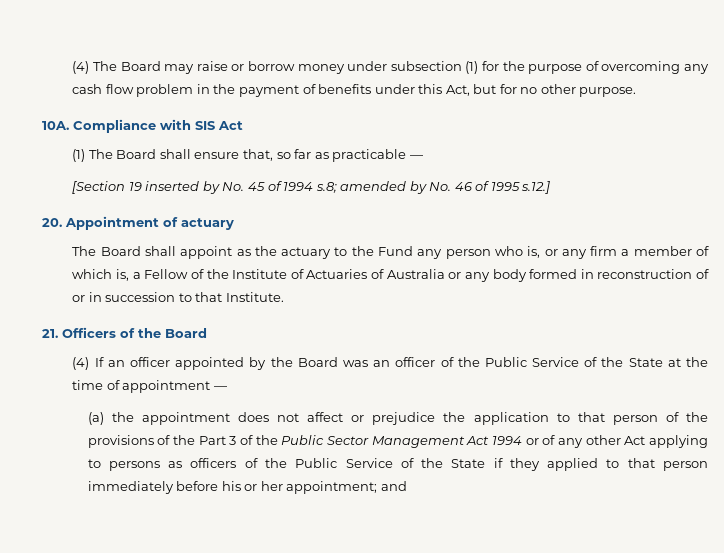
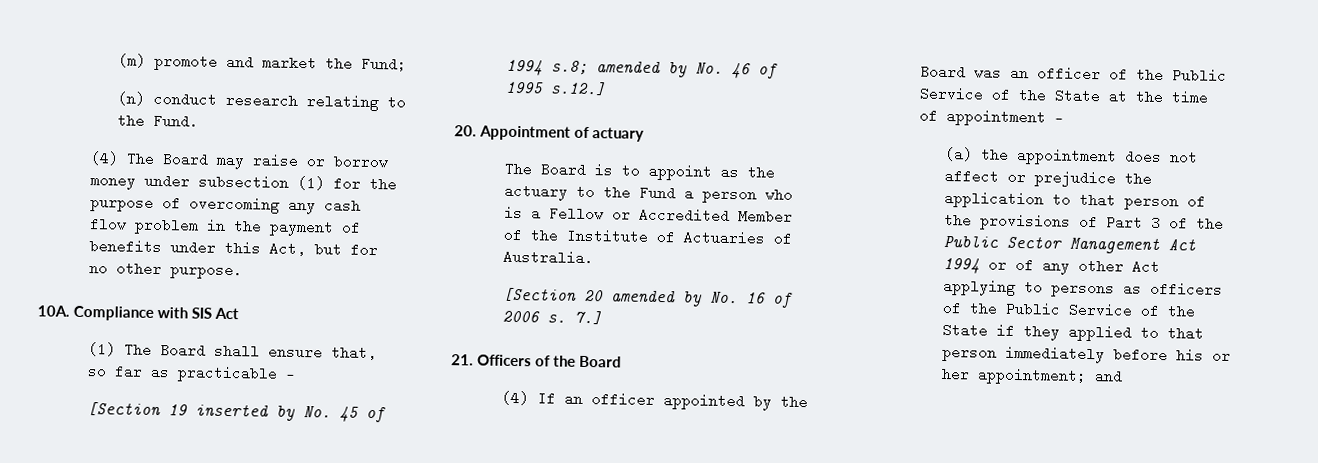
+ (m) promote and market the Fund;
+ (n) conduct research relating to the Fund.
- The Board shall appoint as the actuary to the Fund any person who is, or any firm a member of which is, a Fellow of the Institute of Actuaries of Australia or any body formed in reconstruction of or in succession to that Institute.
+ The Board is to appoint as the actuary to the Fund a person who is a Fellow or Accredited Member of the Institute of Actuaries of Australia.
+ [Section 20 amended by No. 16 of 2006 s. 7.]
- (a) the appointment does not affect or prejudice the application to that person of the provisions of the Part 3 of the Public Sector Management Act 1994 or of any other Act applying to persons as officers of the Public Service of the State if they applied to that person immediately before his or her appointment; and
+ (a) the appointment does not affect or prejudice the application to that person of the provisions of Part 3 of the Public Sector Management Act 1994 or of any other Act applying to persons as officers of the Public Service of the State if they applied to that person immediately before his or her appointment; and

